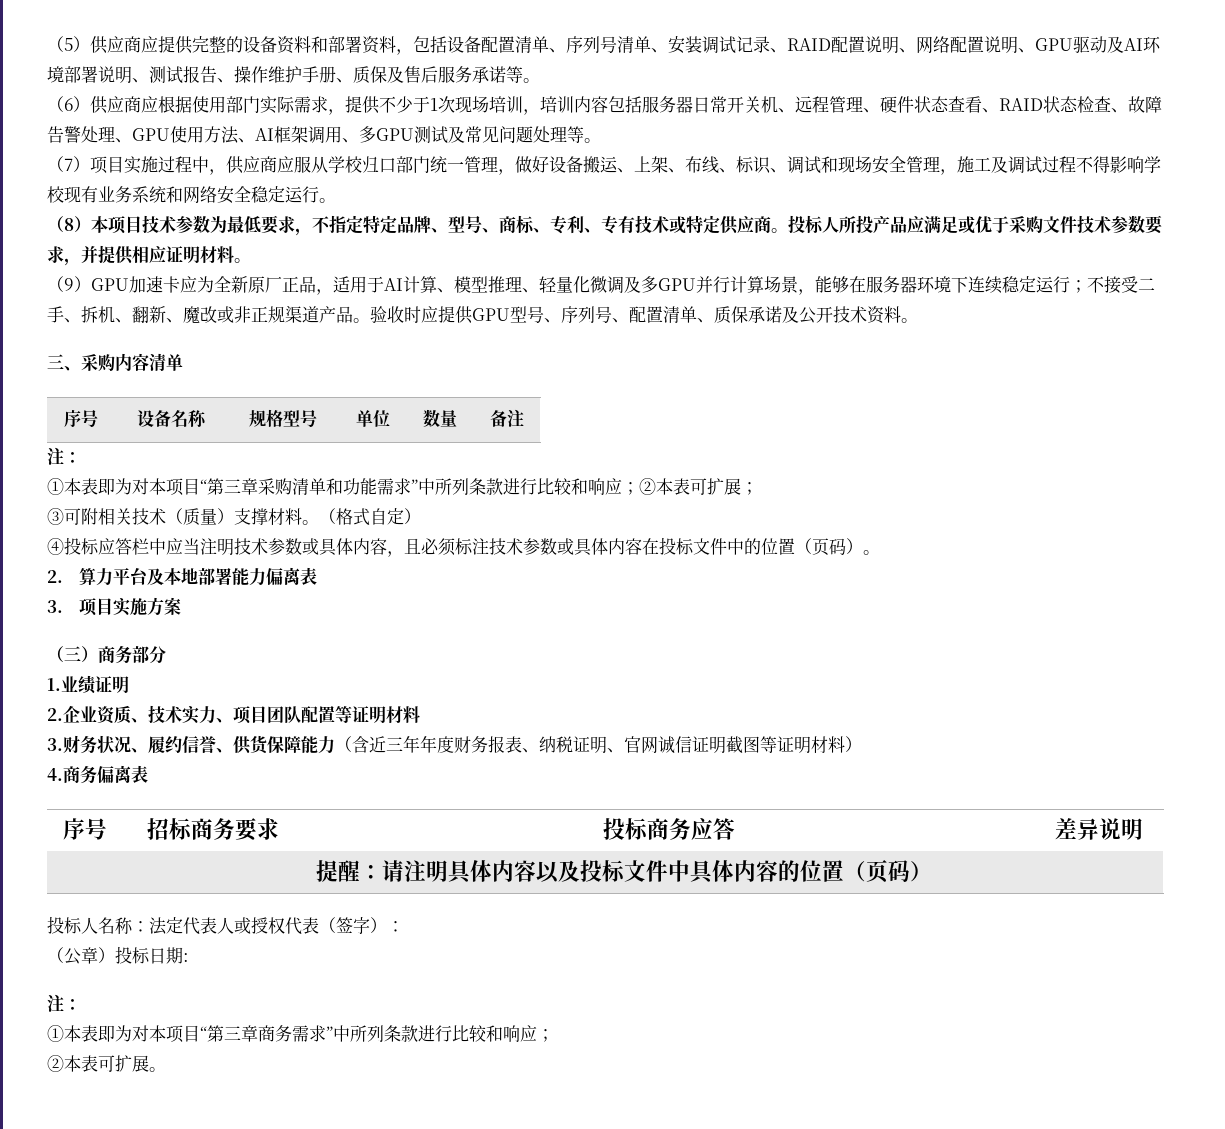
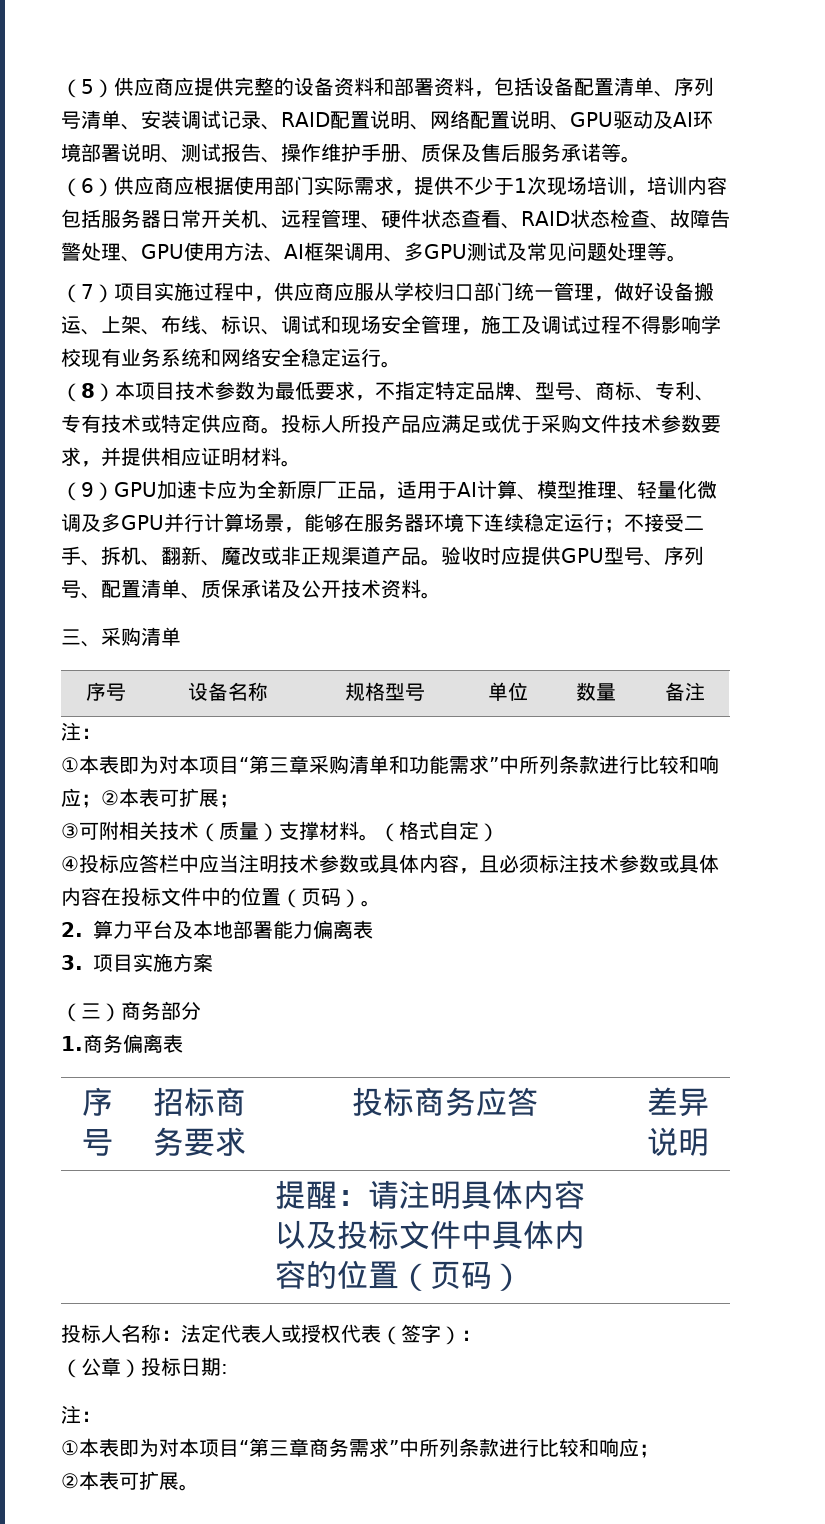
- 三、采购内容清单
+ 三、采购清单
- 1.业绩证明
- 2.企业资质、技术实力、项目团队配置等证明材料
- 3.财务状况、履约信誉、供货保障能力（含近三年年度财务报表、纳税证明、官网诚信证明截图等证明材料）
- 4.商务偏离表
+ 1.商务偏离表

